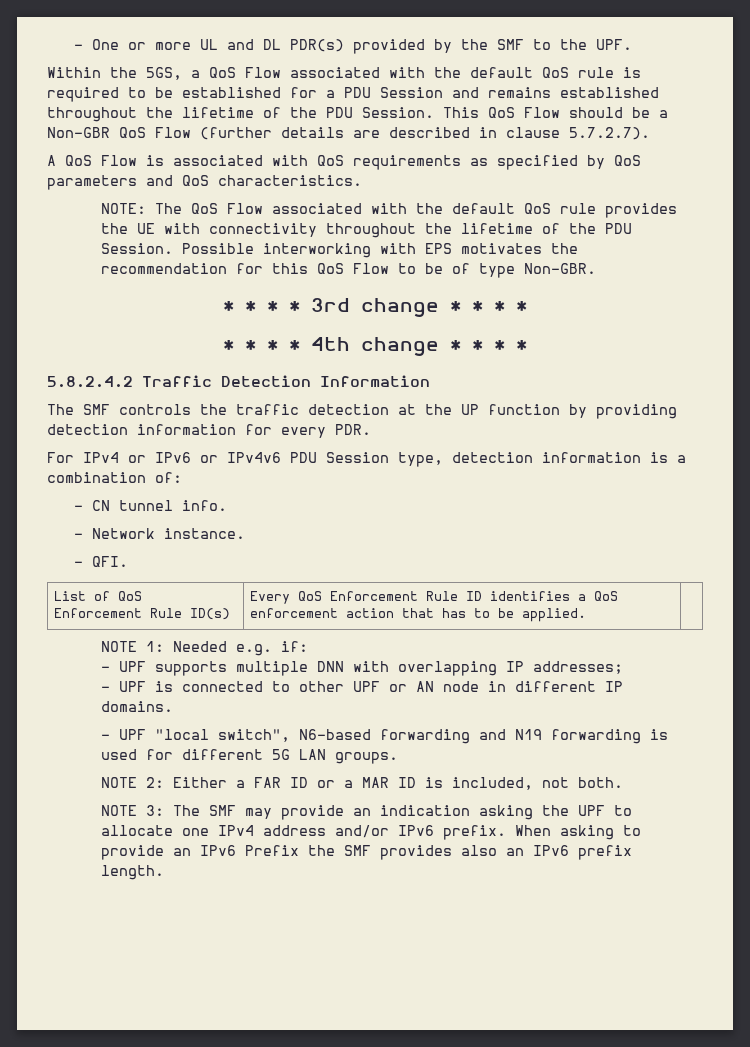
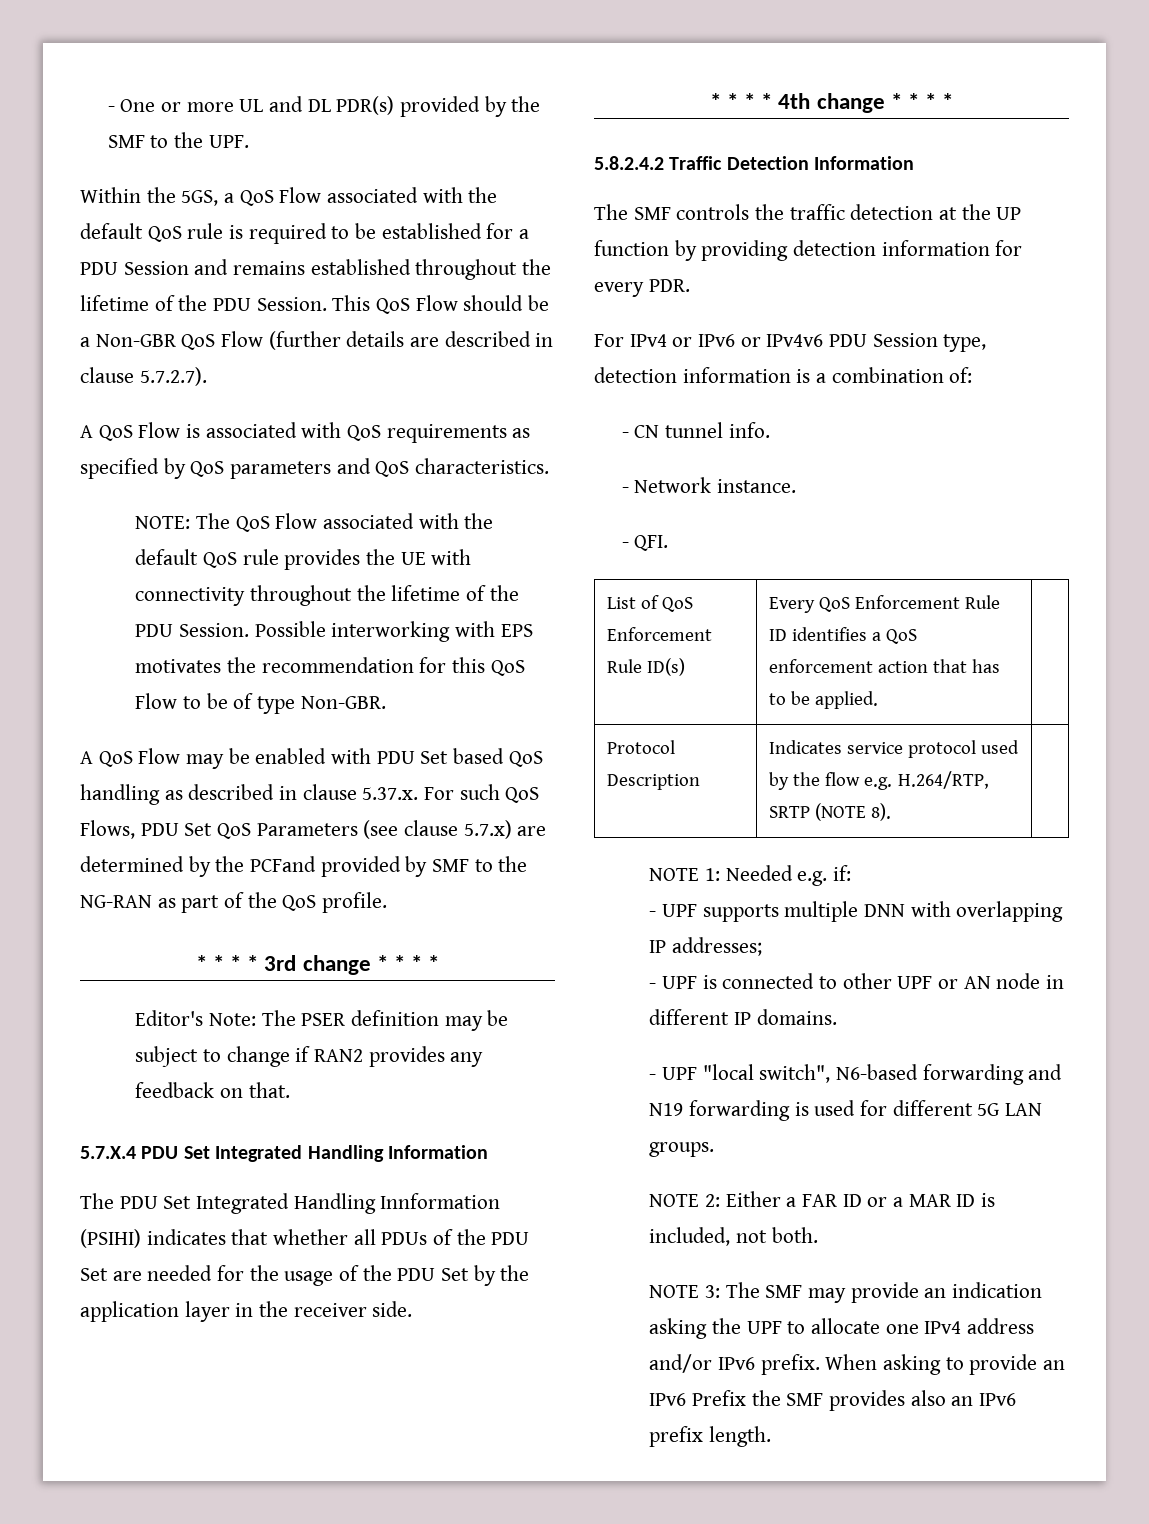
+ A QoS Flow may be enabled with PDU Set based QoS handling as described in clause 5.37.x. For such QoS Flows, PDU Set QoS Parameters (see clause 5.7.x) are determined by the PCFand provided by SMF to the NG-RAN as part of the QoS profile.
+ Editor's Note: The PSER definition may be subject to change if RAN2 provides any feedback on that.
+ 5.7.X.4 PDU Set Integrated Handling Information
+ The PDU Set Integrated Handling Innformation (PSIHI) indicates that whether all PDUs of the PDU Set are needed for the usage of the PDU Set by the application layer in the receiver side.
+ Protocol Description | Indicates service protocol used by the flow e.g. H.264/RTP, SRTP (NOTE 8). |

